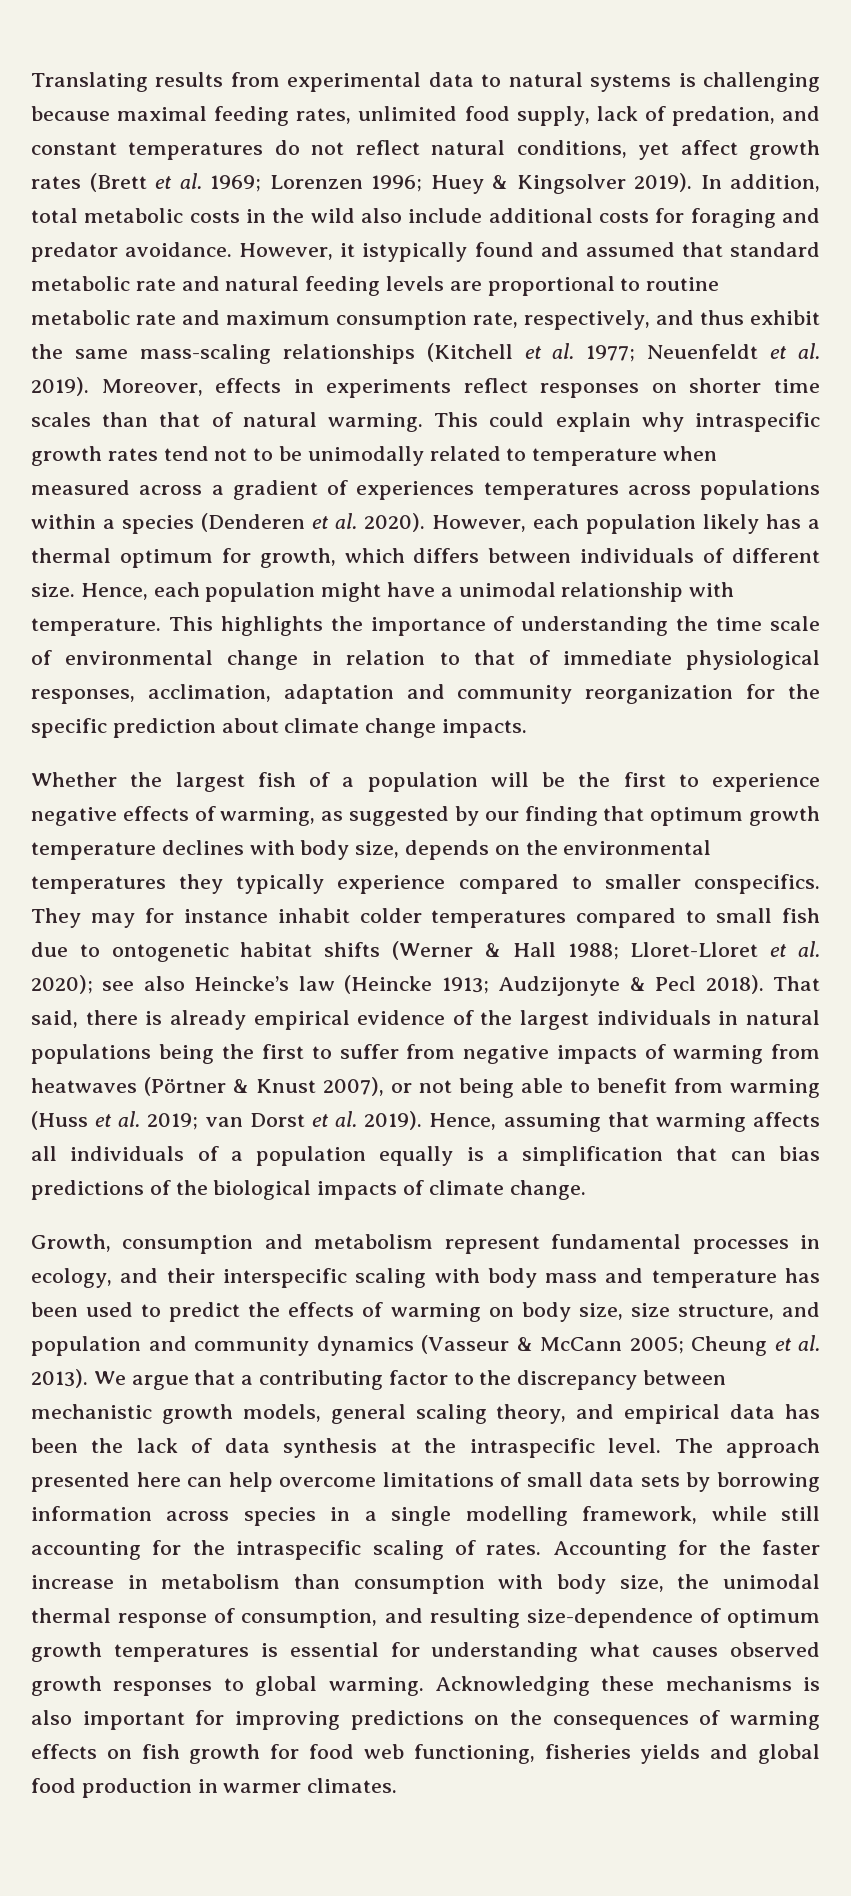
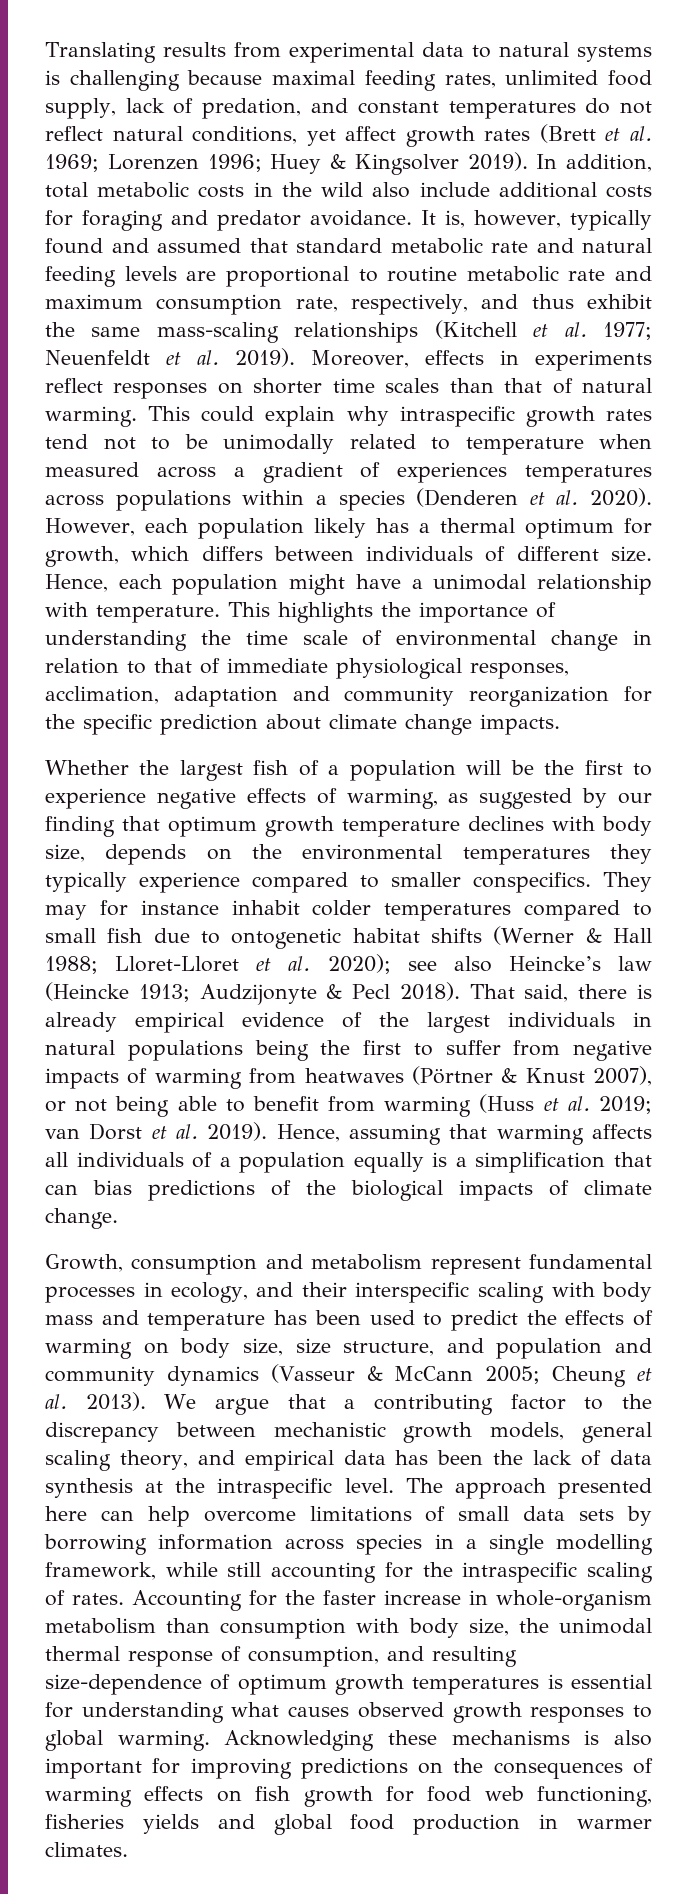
- However, it istypically found and assumed that standard metabolic rate and natural feeding levels are proportional to routine metabolic rate and maximum consumption rate, respectively, and thus exhibit the same mass-scaling relationships (Kitchell et al. 1977; Neuenfeldt et al. 2019).
+ It is, however, typically found and assumed that standard metabolic rate and natural feeding levels are proportional to routine metabolic rate and maximum consumption rate, respectively, and thus exhibit the same mass-scaling relationships (Kitchell et al. 1977; Neuenfeldt et al. 2019).
- Accounting for the faster increase in metabolism than consumption with body size, the unimodal thermal response of consumption, and resulting size-dependence of optimum growth temperatures is essential for understanding what causes observed growth responses to global warming.
+ Accounting for the faster increase in whole-organism metabolism than consumption with body size, the unimodal thermal response of consumption, and resulting size-dependence of optimum growth temperatures is essential for understanding what causes observed growth responses to global warming.

